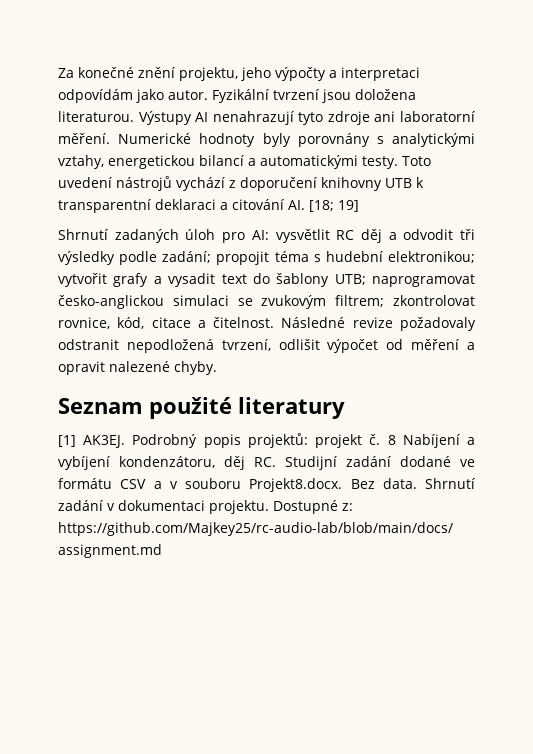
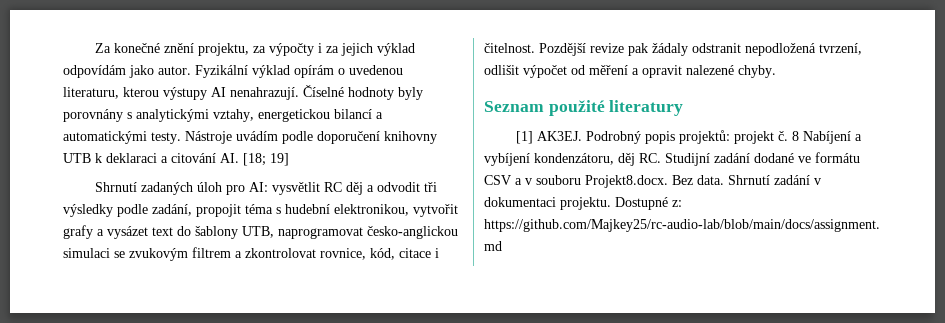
- Za konečné znění projektu, jeho výpočty a interpretaci odpovídám jako autor. Fyzikální tvrzení jsou doložena literaturou. Výstupy AI nenahrazují tyto zdroje ani laboratorní měření. Numerické hodnoty byly porovnány s analytickými vztahy, energetickou bilancí a automatickými testy.
+ Za konečné znění projektu, za výpočty i za jejich výklad odpovídám jako autor. Fyzikální výklad opírám o uvedenou literaturu, kterou výstupy AI nenahrazují. Číselné hodnoty byly porovnány s analytickými vztahy, energetickou bilancí a automatickými testy.
- Toto uvedení nástrojů vychází z doporučení knihovny UTB k transparentní deklaraci a citování AI. [18; 19]
+ Nástroje uvádím podle doporučení knihovny UTB k deklaraci a citování AI. [18; 19]
- Shrnutí zadaných úloh pro AI: vysvětlit RC děj a odvodit tři výsledky podle zadání; propojit téma s hudební elektronikou; vytvořit grafy a vysadit text do šablony UTB; naprogramovat česko-anglickou simulaci se zvukovým filtrem; zkontrolovat rovnice, kód, citace a čitelnost. Následné revize požadovaly odstranit nepodložená tvrzení, odlišit výpočet od měření a opravit nalezené chyby.
+ Shrnutí zadaných úloh pro AI: vysvětlit RC děj a odvodit tři výsledky podle zadání, propojit téma s hudební elektronikou, vytvořit grafy a vysázet text do šablony UTB, naprogramovat česko-anglickou simulaci se zvukovým filtrem a zkontrolovat rovnice, kód, citace i čitelnost. Pozdější revize pak žádaly odstranit nepodložená tvrzení, odlišit výpočet od měření a opravit nalezené chyby.

